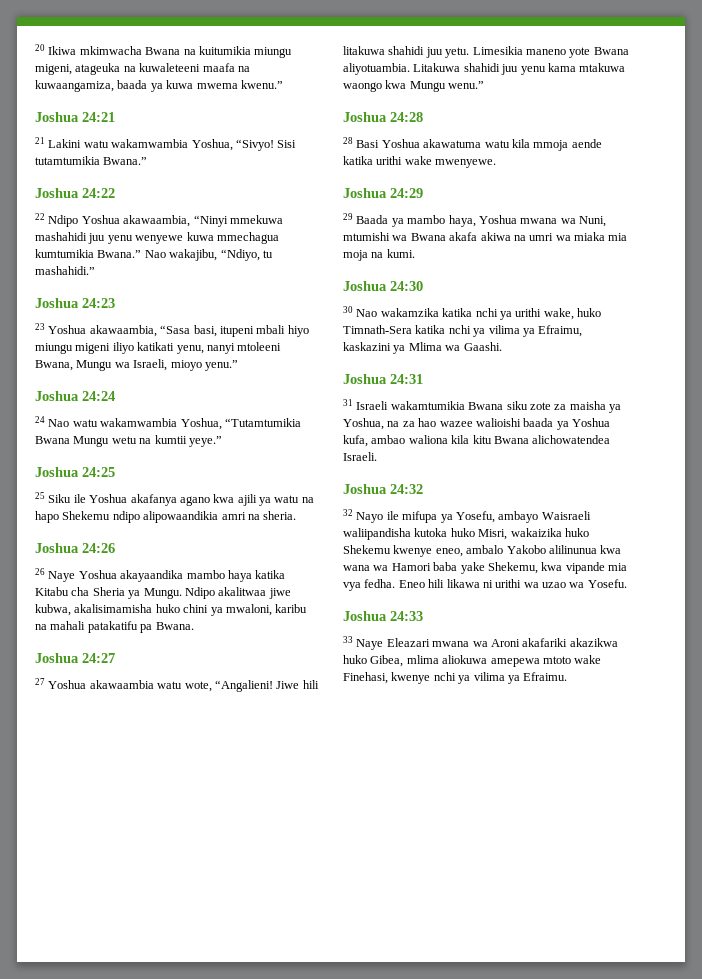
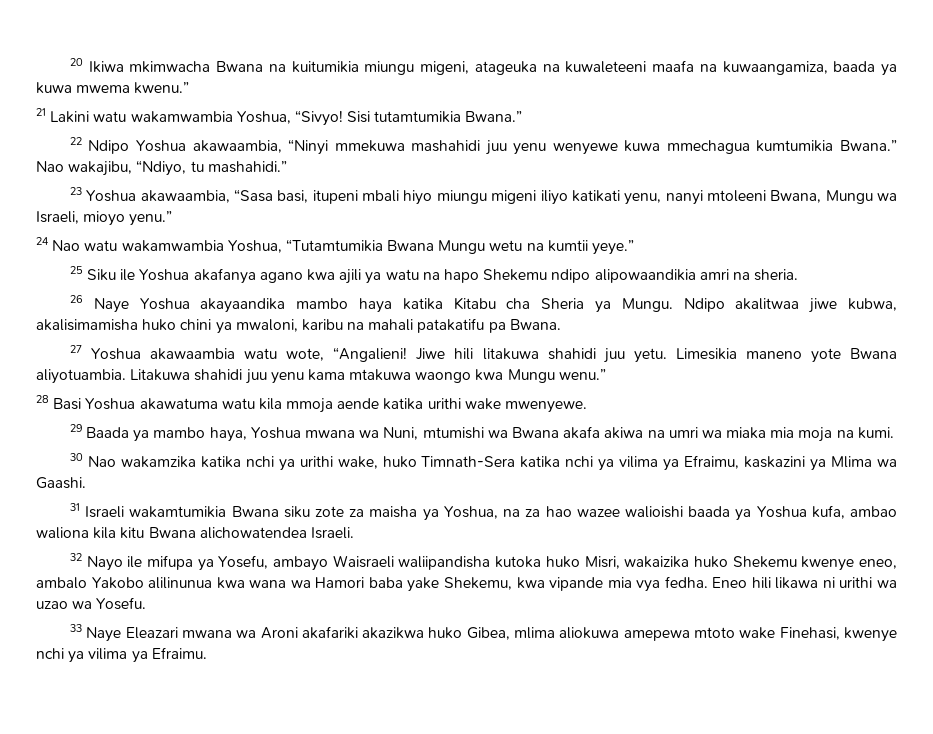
- Joshua 24:21
- Joshua 24:22
- Joshua 24:23
- Joshua 24:24
- Joshua 24:25
- Joshua 24:26
- Joshua 24:27
- Joshua 24:28
- Joshua 24:29
- Joshua 24:30
- Joshua 24:31
- Joshua 24:32
- Joshua 24:33

